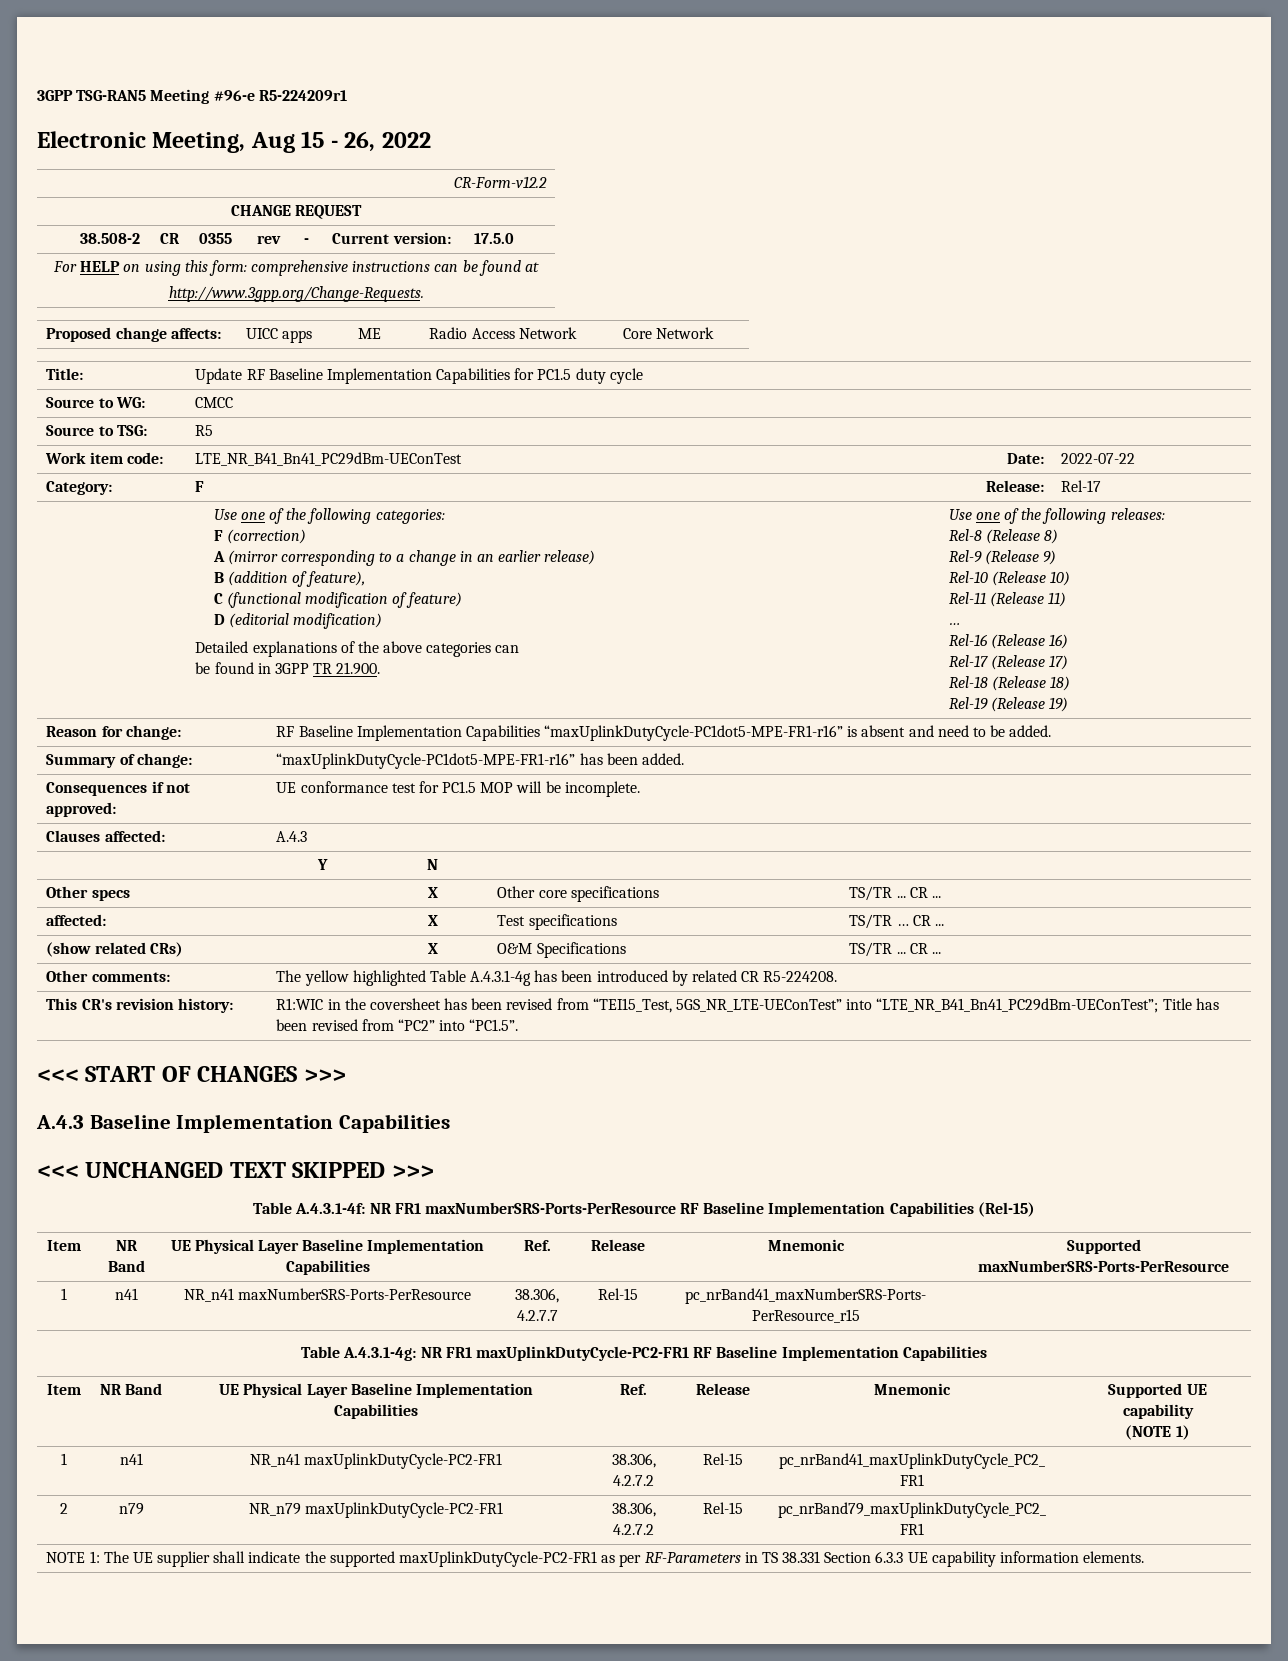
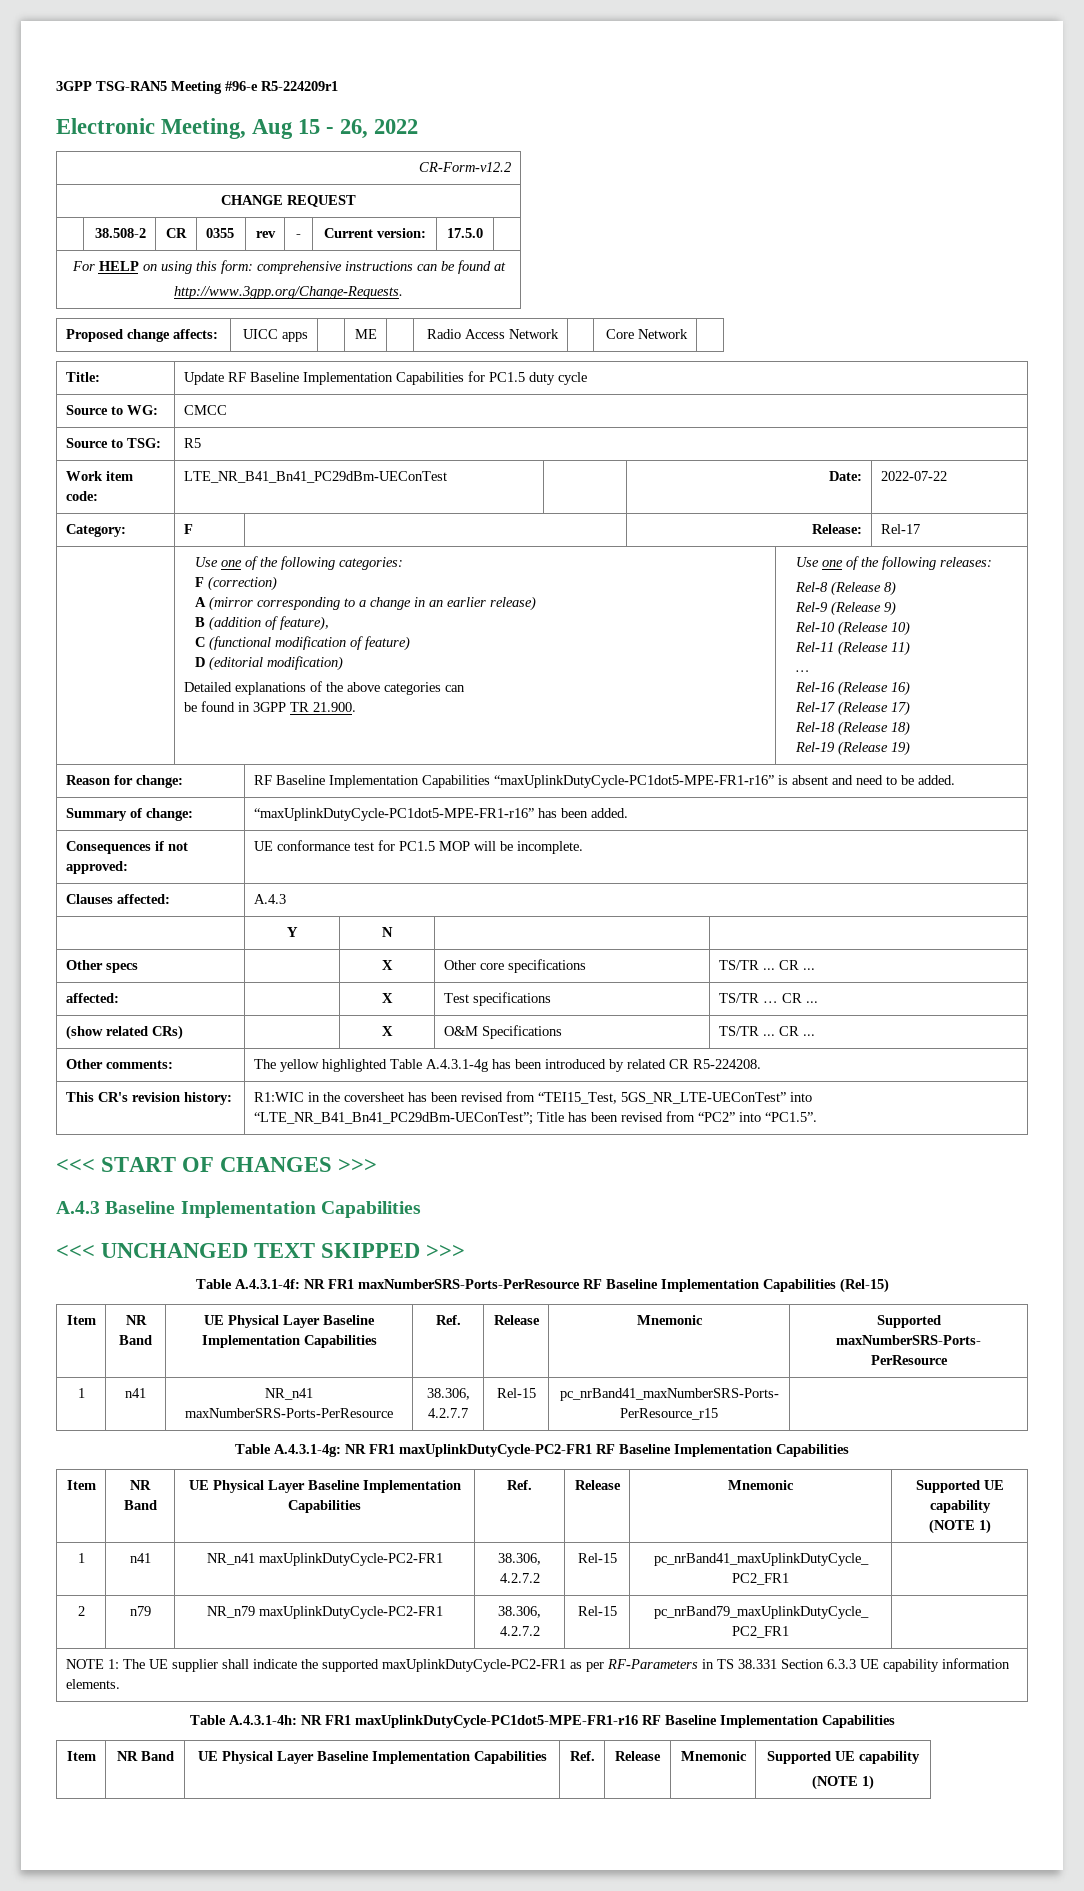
+ Table A.4.3.1-4h: NR FR1 maxUplinkDutyCycle-PC1dot5-MPE-FR1-r16 RF Baseline Implementation Capabilities
+ Item | NR Band | UE Physical Layer Baseline Implementation Capabilities | Ref. | Release | Mnemonic | Supported UE capability
+ (NOTE 1)

